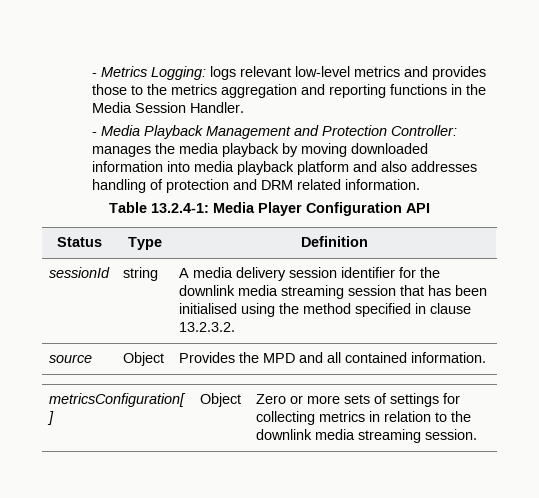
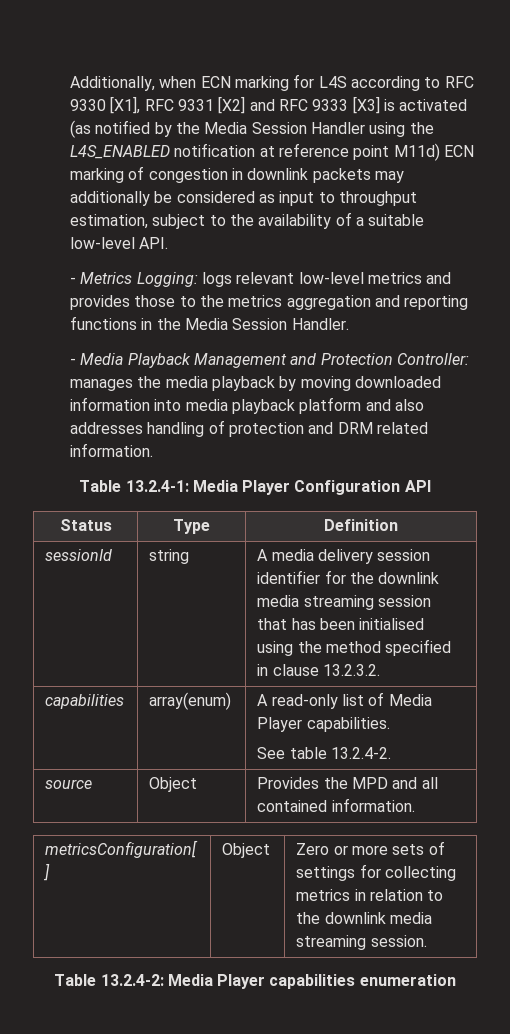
+ Additionally, when ECN marking for L4S according to RFC 9330 [X1], RFC 9331 [X2] and RFC 9333 [X3] is activated (as notified by the Media Session Handler using the L4S_ENABLED notification at reference point M11d) ECN marking of congestion in downlink packets may additionally be considered as input to throughput estimation, subject to the availability of a suitable low-level API.
+ capabilities | array(enum) | A read-only list of Media Player capabilities.
+ See table 13.2.4-2.
+ Table 13.2.4-2: Media Player capabilities enumeration

